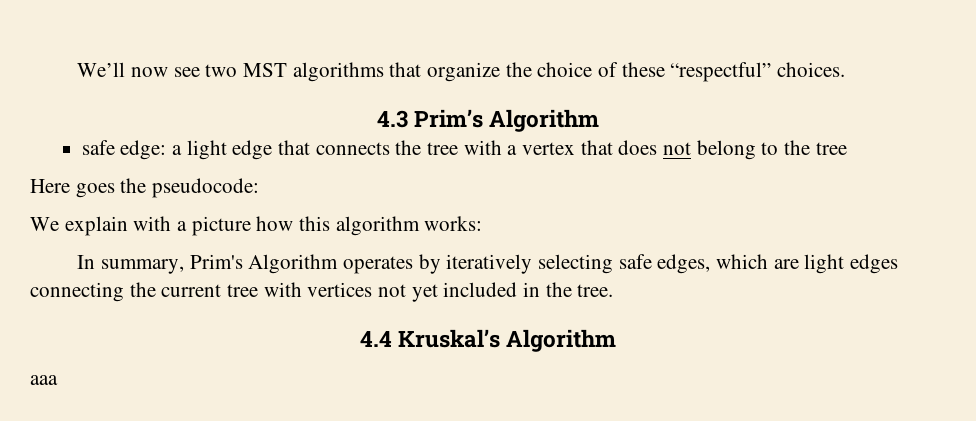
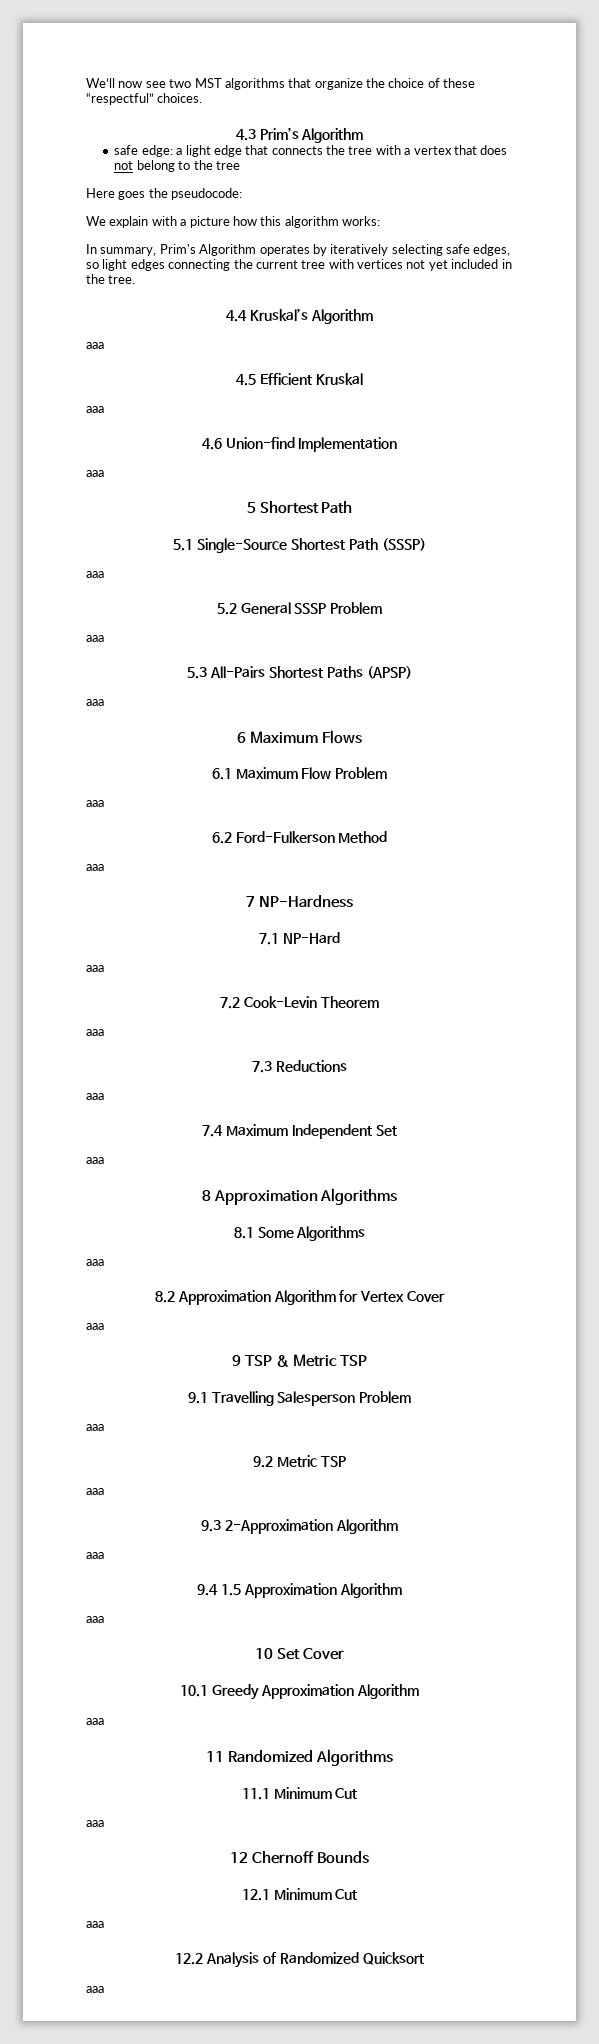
- In summary, Prim's Algorithm operates by iteratively selecting safe edges, which are light edges connecting the current tree with vertices not yet included in the tree.
+ In summary, Prim's Algorithm operates by iteratively selecting safe edges, so light edges connecting the current tree with vertices not yet included in the tree.
+ 4.5 Efficient Kruskal
+ aaa
+ 4.6 Union-find Implementation
+ aaa
+ 5 Shortest Path
+ 5.1 Single-Source Shortest Path (SSSP)
+ aaa
+ 5.2 General SSSP Problem
+ aaa
+ 5.3 All-Pairs Shortest Paths (APSP)
+ aaa
+ 6 Maximum Flows
+ 6.1 Maximum Flow Problem
+ aaa
+ 6.2 Ford-Fulkerson Method
+ aaa
+ 7 NP-Hardness
+ 7.1 NP-Hard
+ aaa
+ 7.2 Cook-Levin Theorem
+ aaa
+ 7.3 Reductions
+ aaa
+ 7.4 Maximum Independent Set
+ aaa
+ 8 Approximation Algorithms
+ 8.1 Some Algorithms
+ aaa
+ 8.2 Approximation Algorithm for Vertex Cover
+ aaa
+ 9 TSP & Metric TSP
+ 9.1 Travelling Salesperson Problem
+ aaa
+ 9.2 Metric TSP
+ aaa
+ 9.3 2-Approximation Algorithm
+ aaa
+ 9.4 1.5 Approximation Algorithm
+ aaa
+ 10 Set Cover
+ 10.1 Greedy Approximation Algorithm
+ aaa
+ 11 Randomized Algorithms
+ 11.1 Minimum Cut
+ aaa
+ 12 Chernoff Bounds
+ 12.1 Minimum Cut
+ aaa
+ 12.2 Analysis of Randomized Quicksort
+ aaa

